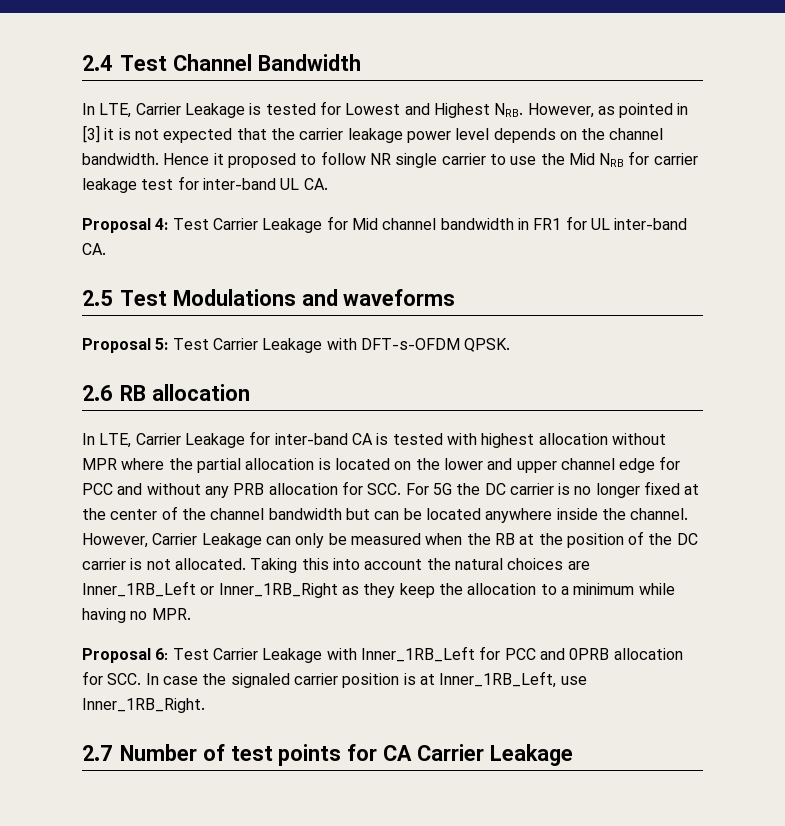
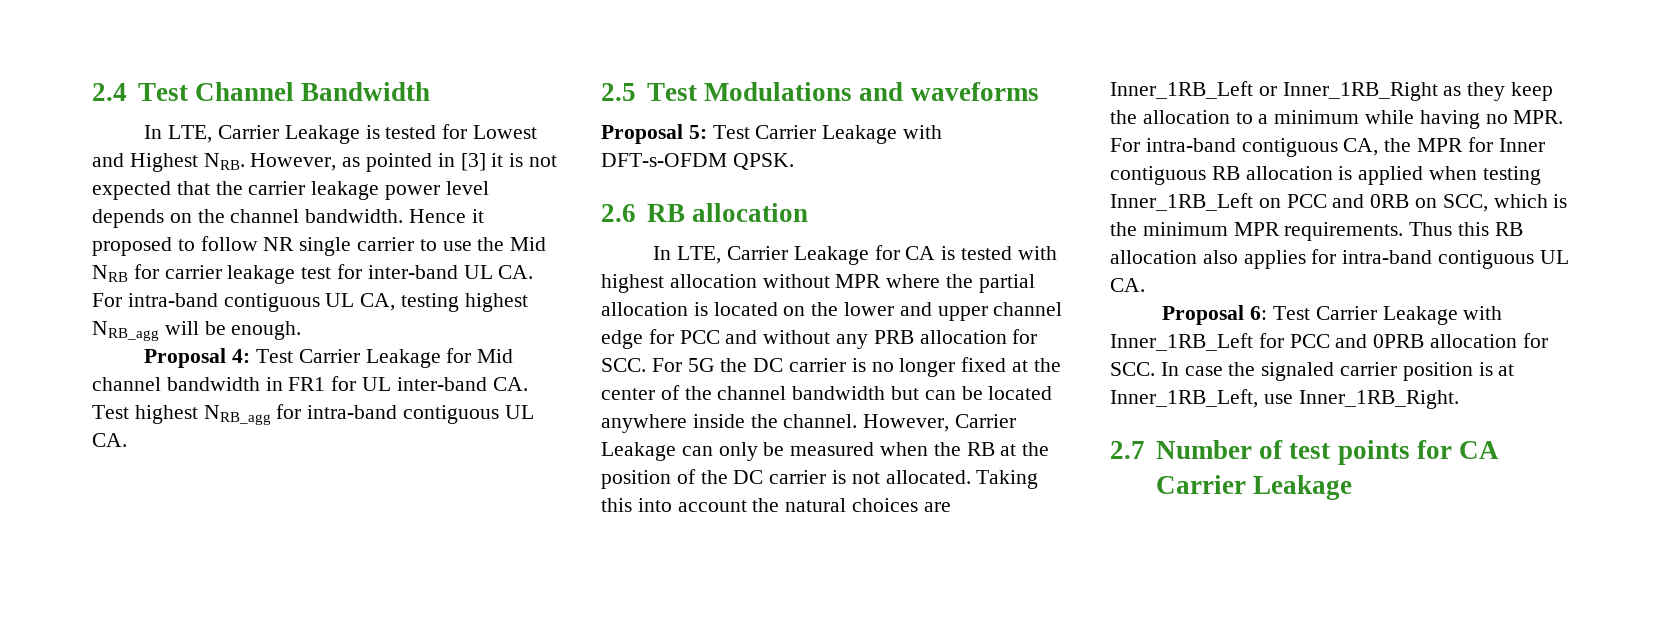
- Hence it proposed to follow NR single carrier to use the Mid NRB for carrier leakage test for inter-band UL CA.
+ Hence it proposed to follow NR single carrier to use the Mid NRB for carrier leakage test for inter-band UL CA. For intra-band contiguous UL CA, testing highest NRB_agg will be enough.
- Proposal 4: Test Carrier Leakage for Mid channel bandwidth in FR1 for UL inter-band CA.
+ Proposal 4: Test Carrier Leakage for Mid channel bandwidth in FR1 for UL inter-band CA. Test highest NRB_agg for intra-band contiguous UL CA.
- In LTE, Carrier Leakage for inter-band CA is tested with highest allocation without MPR where the partial allocation is located on the lower and upper channel edge for PCC and without any PRB allocation for SCC. For 5G the DC carrier is no longer fixed at the center of the channel bandwidth but can be located anywhere inside the channel.
+ In LTE, Carrier Leakage for CA is tested with highest allocation without MPR where the partial allocation is located on the lower and upper channel edge for PCC and without any PRB allocation for SCC. For 5G the DC carrier is no longer fixed at the center of the channel bandwidth but can be located anywhere inside the channel.
- Taking this into account the natural choices are Inner_1RB_Left or Inner_1RB_Right as they keep the allocation to a minimum while having no MPR.
+ Taking this into account the natural choices are Inner_1RB_Left or Inner_1RB_Right as they keep the allocation to a minimum while having no MPR. For intra-band contiguous CA, the MPR for Inner contiguous RB allocation is applied when testing Inner_1RB_Left on PCC and 0RB on SCC, which is the minimum MPR requirements. Thus this RB allocation also applies for intra-band contiguous UL CA.

